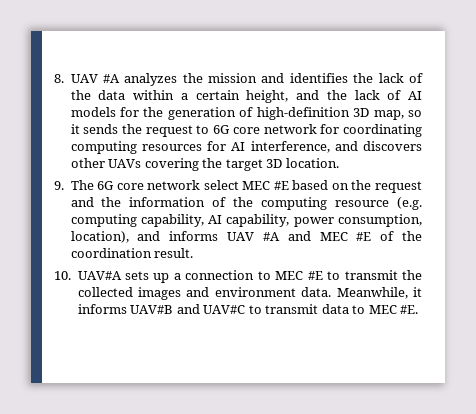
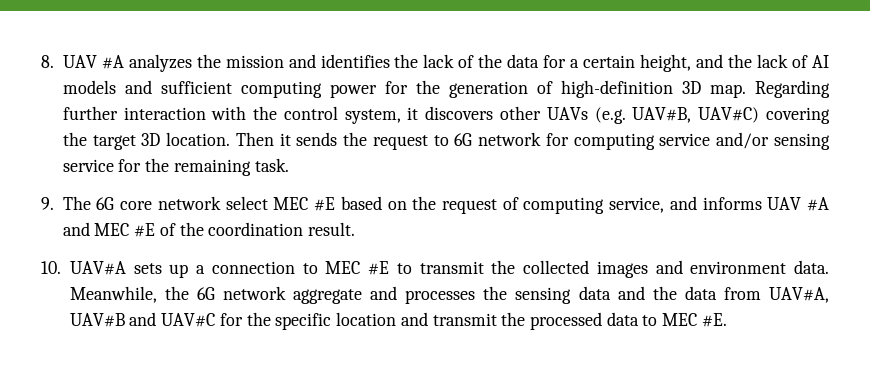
- 8. UAV #A analyzes the mission and identifies the lack of the data within a certain height, and the lack of AI models for the generation of high-definition 3D map, so it sends the request to 6G core network for coordinating computing resources for AI interference, and discovers other UAVs covering the target 3D location.
+ 8. UAV #A analyzes the mission and identifies the lack of the data for a certain height, and the lack of AI models and sufficient computing power for the generation of high-definition 3D map. Regarding further interaction with the control system, it discovers other UAVs (e.g. UAV#B, UAV#C) covering the target 3D location. Then it sends the request to 6G network for computing service and/or sensing service for the remaining task.
- 9. The 6G core network select MEC #E based on the request and the information of the computing resource (e.g. computing capability, AI capability, power consumption, location), and informs UAV #A and MEC #E of the coordination result.
+ 9. The 6G core network select MEC #E based on the request of computing service, and informs UAV #A and MEC #E of the coordination result.
- Meanwhile, it informs UAV#B and UAV#C to transmit data to MEC #E.
+ Meanwhile, the 6G network aggregate and processes the sensing data and the data from UAV#A, UAV#B and UAV#C for the specific location and transmit the processed data to MEC #E.

